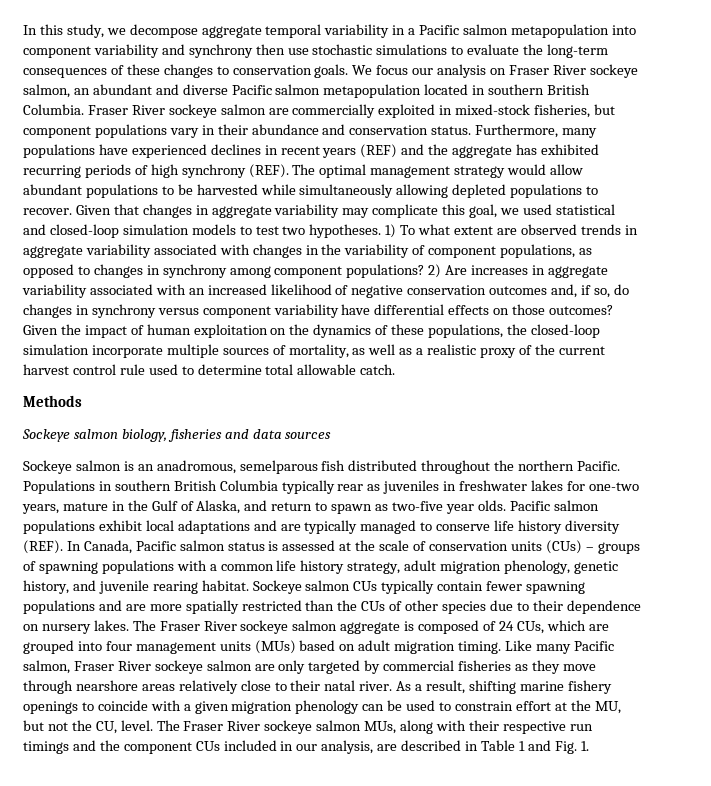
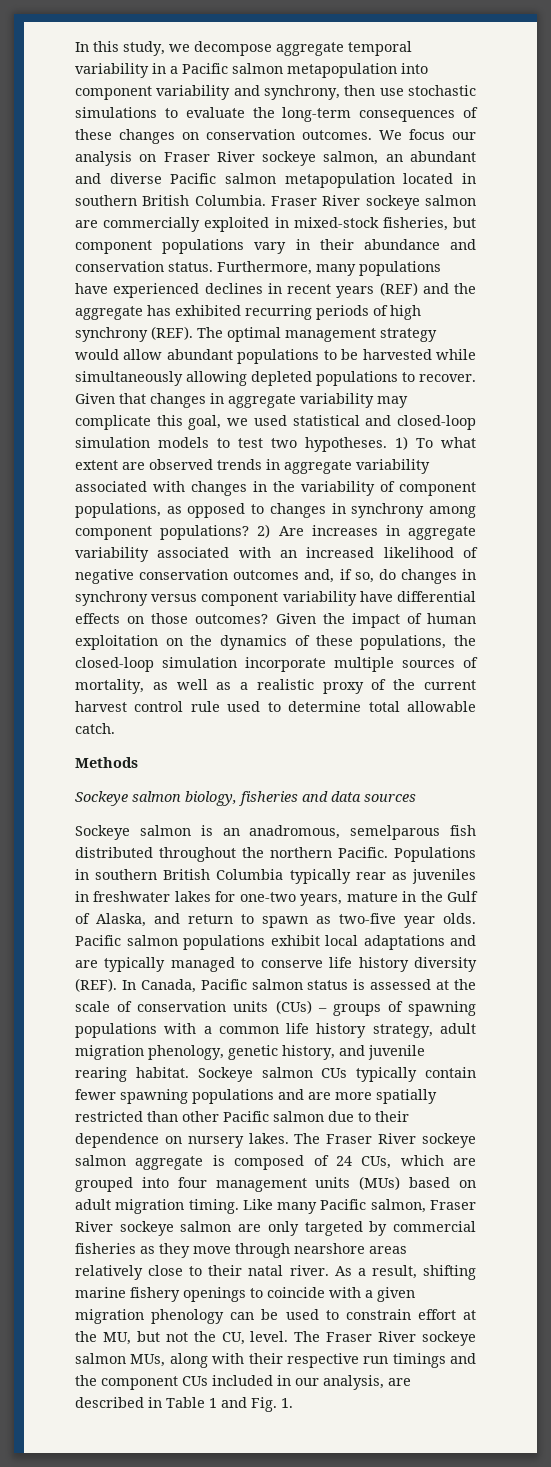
- In this study, we decompose aggregate temporal variability in a Pacific salmon metapopulation into component variability and synchrony then use stochastic simulations to evaluate the long-term consequences of these changes to conservation goals.
+ In this study, we decompose aggregate temporal variability in a Pacific salmon metapopulation into component variability and synchrony, then use stochastic simulations to evaluate the long-term consequences of these changes on conservation outcomes.
- Sockeye salmon CUs typically contain fewer spawning populations and are more spatially restricted than the CUs of other species due to their dependence on nursery lakes.
+ Sockeye salmon CUs typically contain fewer spawning populations and are more spatially restricted than other Pacific salmon due to their dependence on nursery lakes.

